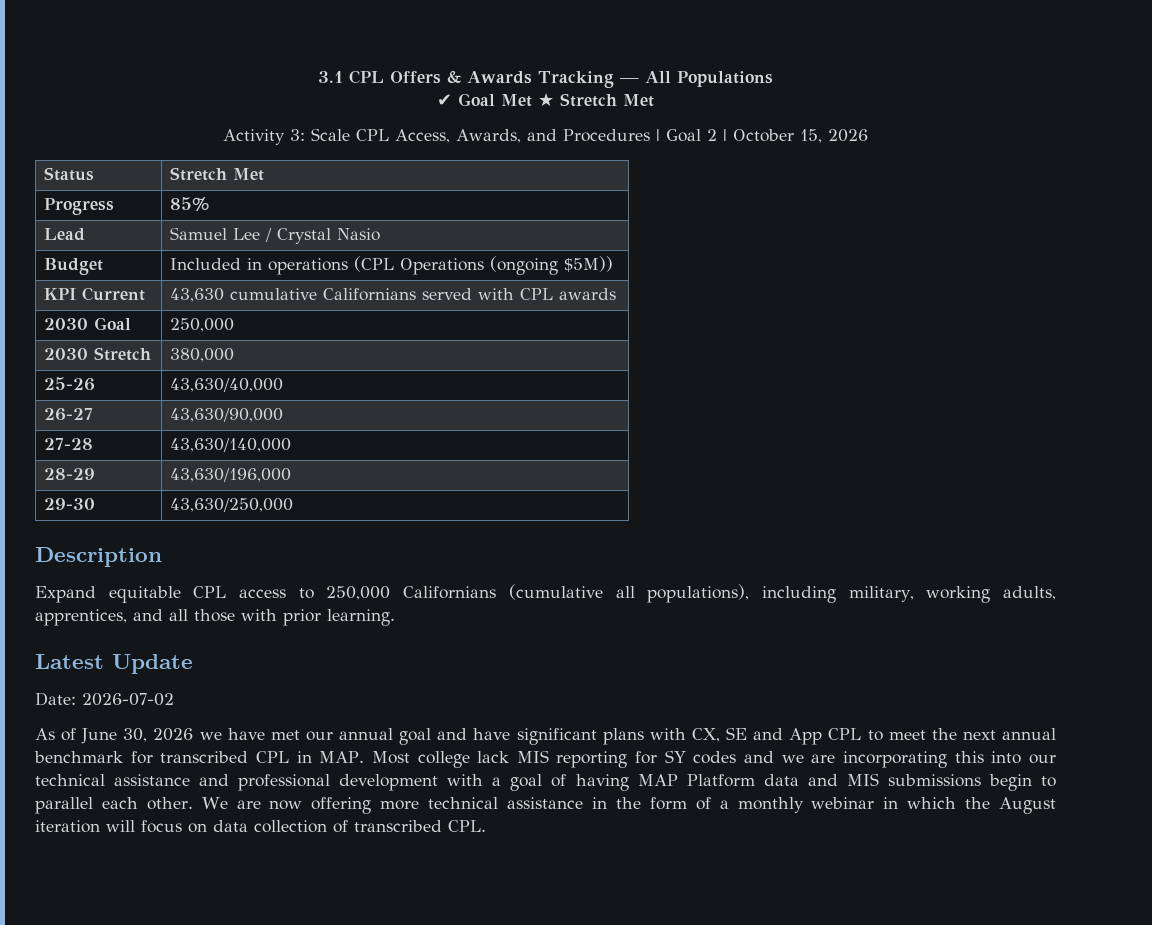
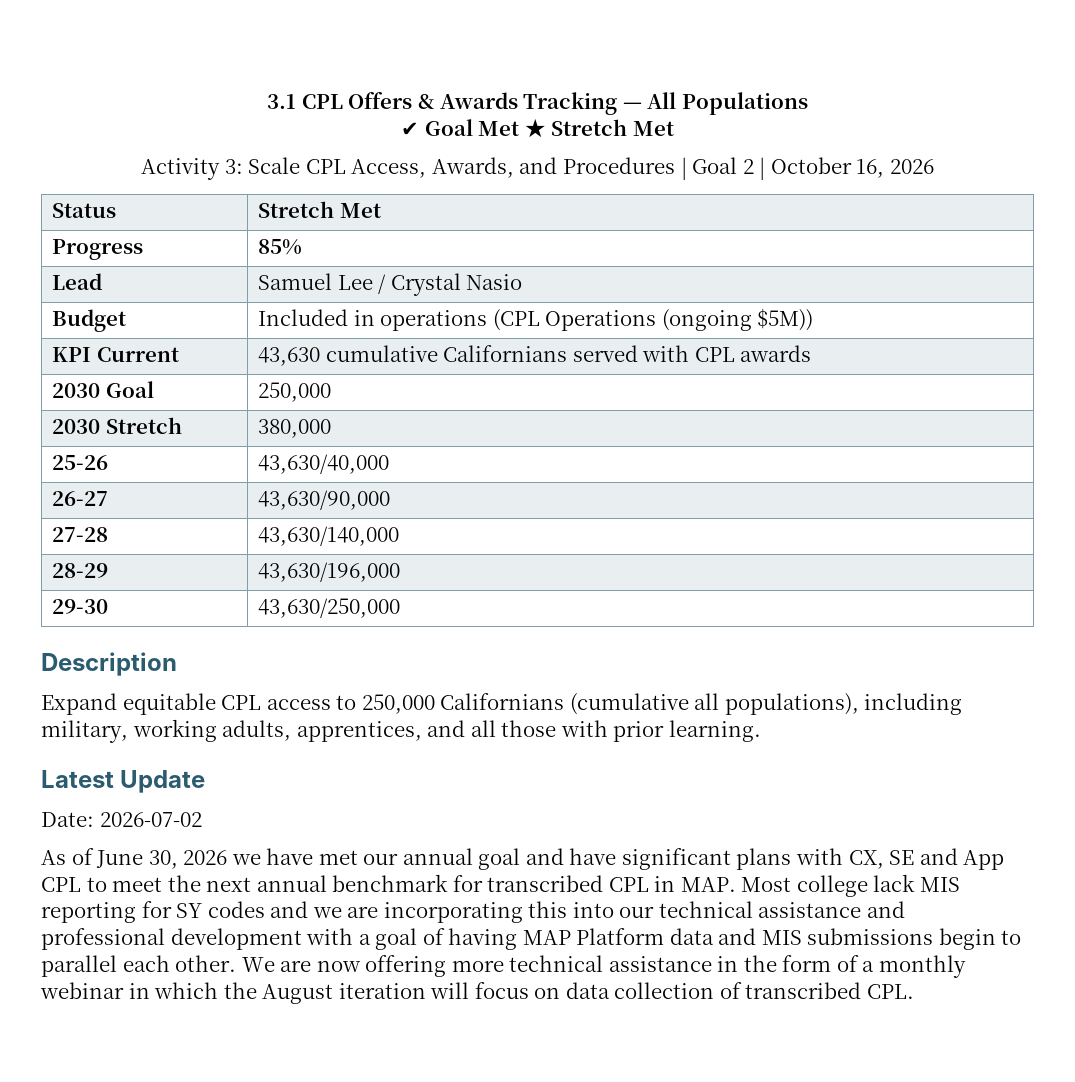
- Activity 3: Scale CPL Access, Awards, and Procedures | Goal 2 | October 15, 2026
+ Activity 3: Scale CPL Access, Awards, and Procedures | Goal 2 | October 16, 2026

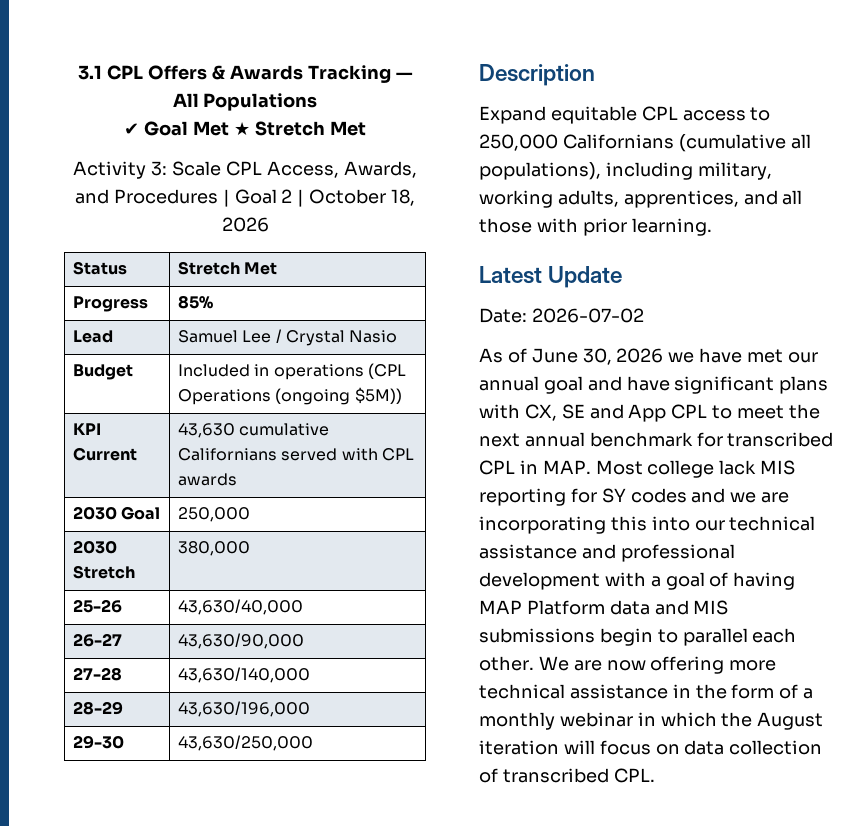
- Activity 3: Scale CPL Access, Awards, and Procedures | Goal 2 | October 16, 2026
+ Activity 3: Scale CPL Access, Awards, and Procedures | Goal 2 | October 18, 2026

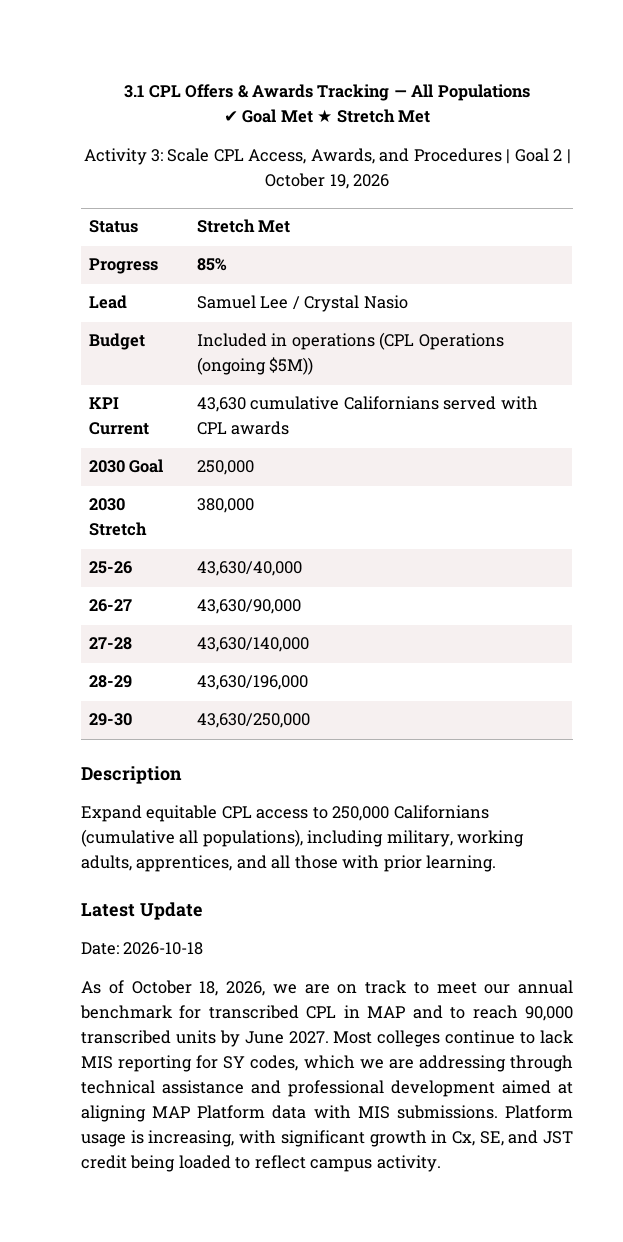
- Activity 3: Scale CPL Access, Awards, and Procedures | Goal 2 | October 18, 2026
+ Activity 3: Scale CPL Access, Awards, and Procedures | Goal 2 | October 19, 2026
- Date: 2026-07-02
+ Date: 2026-10-18
- As of June 30, 2026 we have met our annual goal and have significant plans with CX, SE and App CPL to meet the next annual benchmark for transcribed CPL in MAP. Most college lack MIS reporting for SY codes and we are incorporating this into our technical assistance and professional development with a goal of having MAP Platform data and MIS submissions begin to parallel each other. We are now offering more technical assistance in the form of a monthly webinar in which the August iteration will focus on data collection of transcribed CPL.
+ As of October 18, 2026, we are on track to meet our annual benchmark for transcribed CPL in MAP and to reach 90,000 transcribed units by June 2027. Most colleges continue to lack MIS reporting for SY codes, which we are addressing through technical assistance and professional development aimed at aligning MAP Platform data with MIS submissions. Platform usage is increasing, with significant growth in Cx, SE, and JST credit being loaded to reflect campus activity.

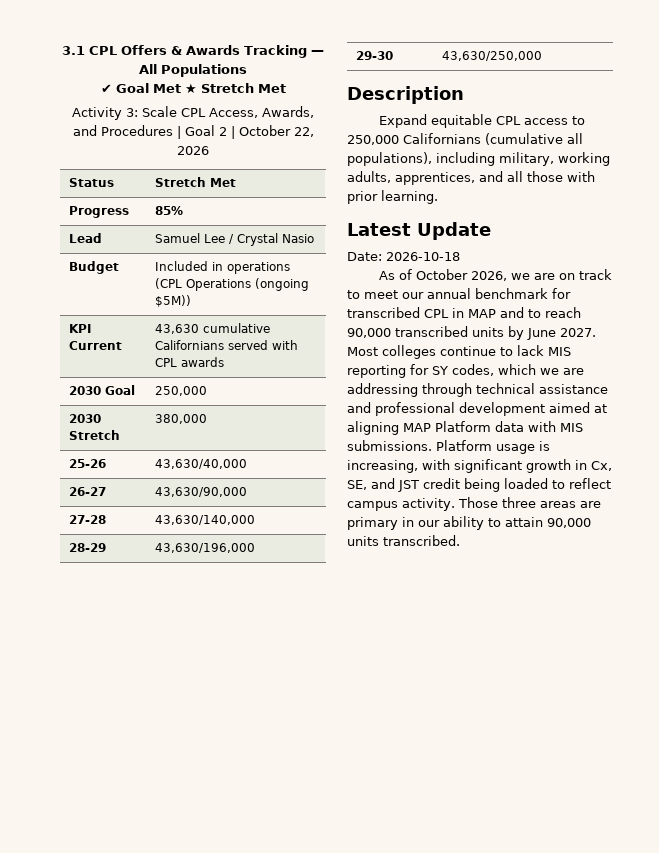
- Activity 3: Scale CPL Access, Awards, and Procedures | Goal 2 | October 19, 2026
+ Activity 3: Scale CPL Access, Awards, and Procedures | Goal 2 | October 22, 2026
- As of October 18, 2026, we are on track to meet our annual benchmark for transcribed CPL in MAP and to reach 90,000 transcribed units by June 2027.
+ As of October 2026, we are on track to meet our annual benchmark for transcribed CPL in MAP and to reach 90,000 transcribed units by June 2027.
+ Those three areas are primary in our ability to attain 90,000 units transcribed.

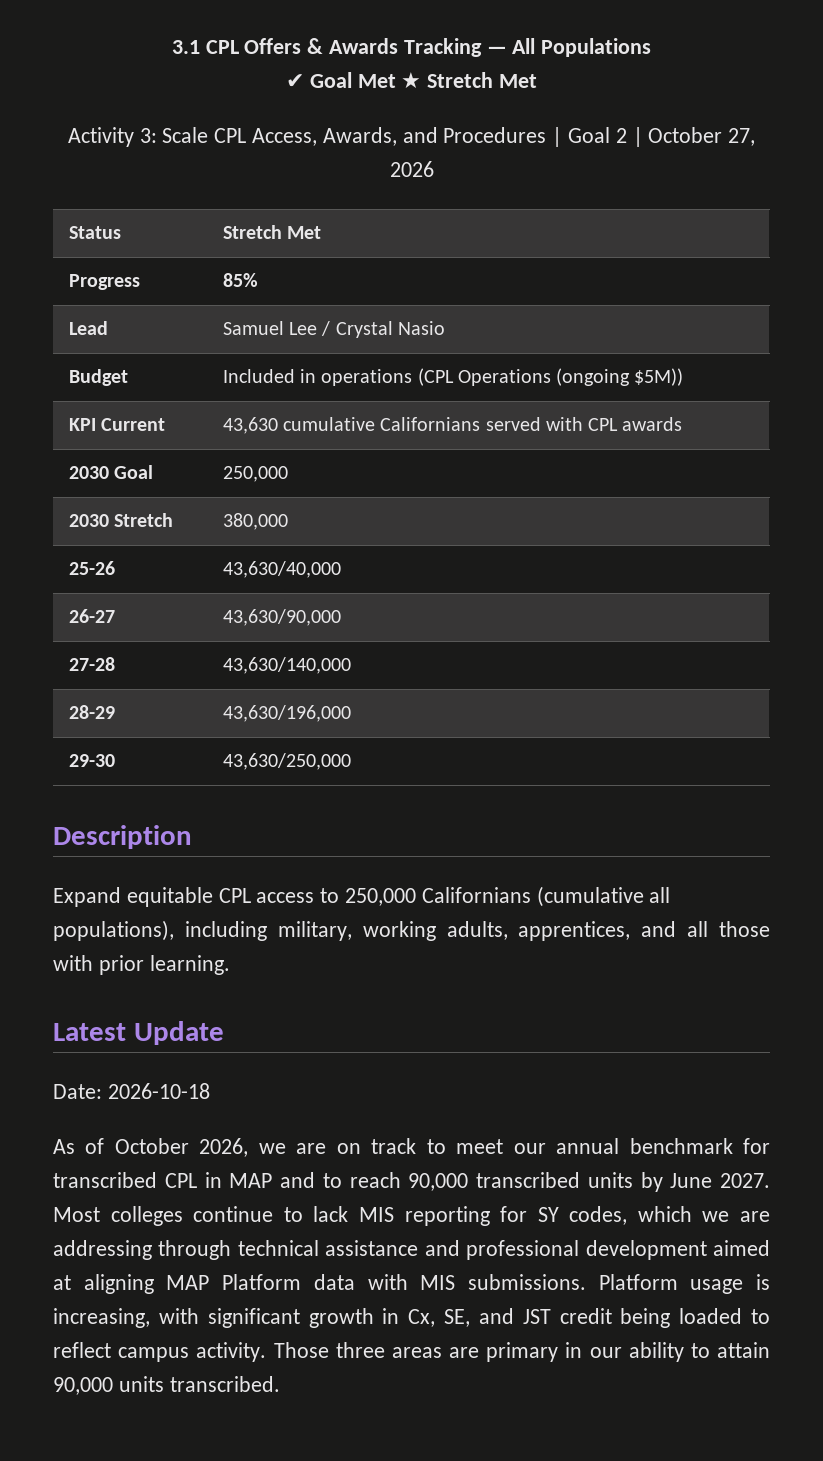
- Activity 3: Scale CPL Access, Awards, and Procedures | Goal 2 | October 22, 2026
+ Activity 3: Scale CPL Access, Awards, and Procedures | Goal 2 | October 27, 2026

